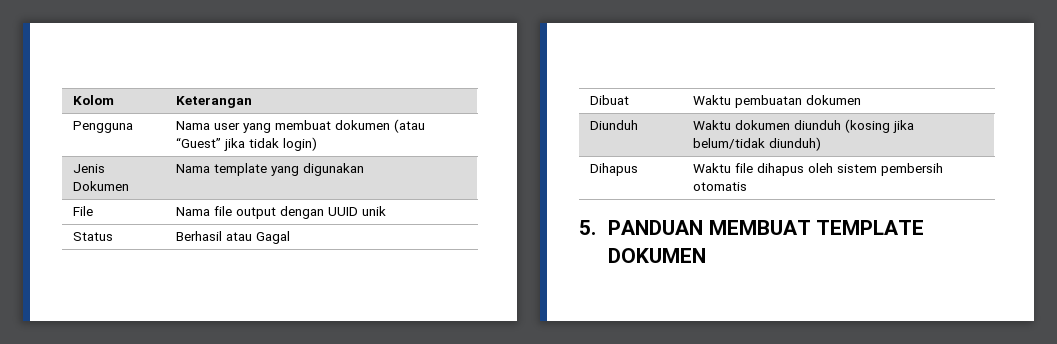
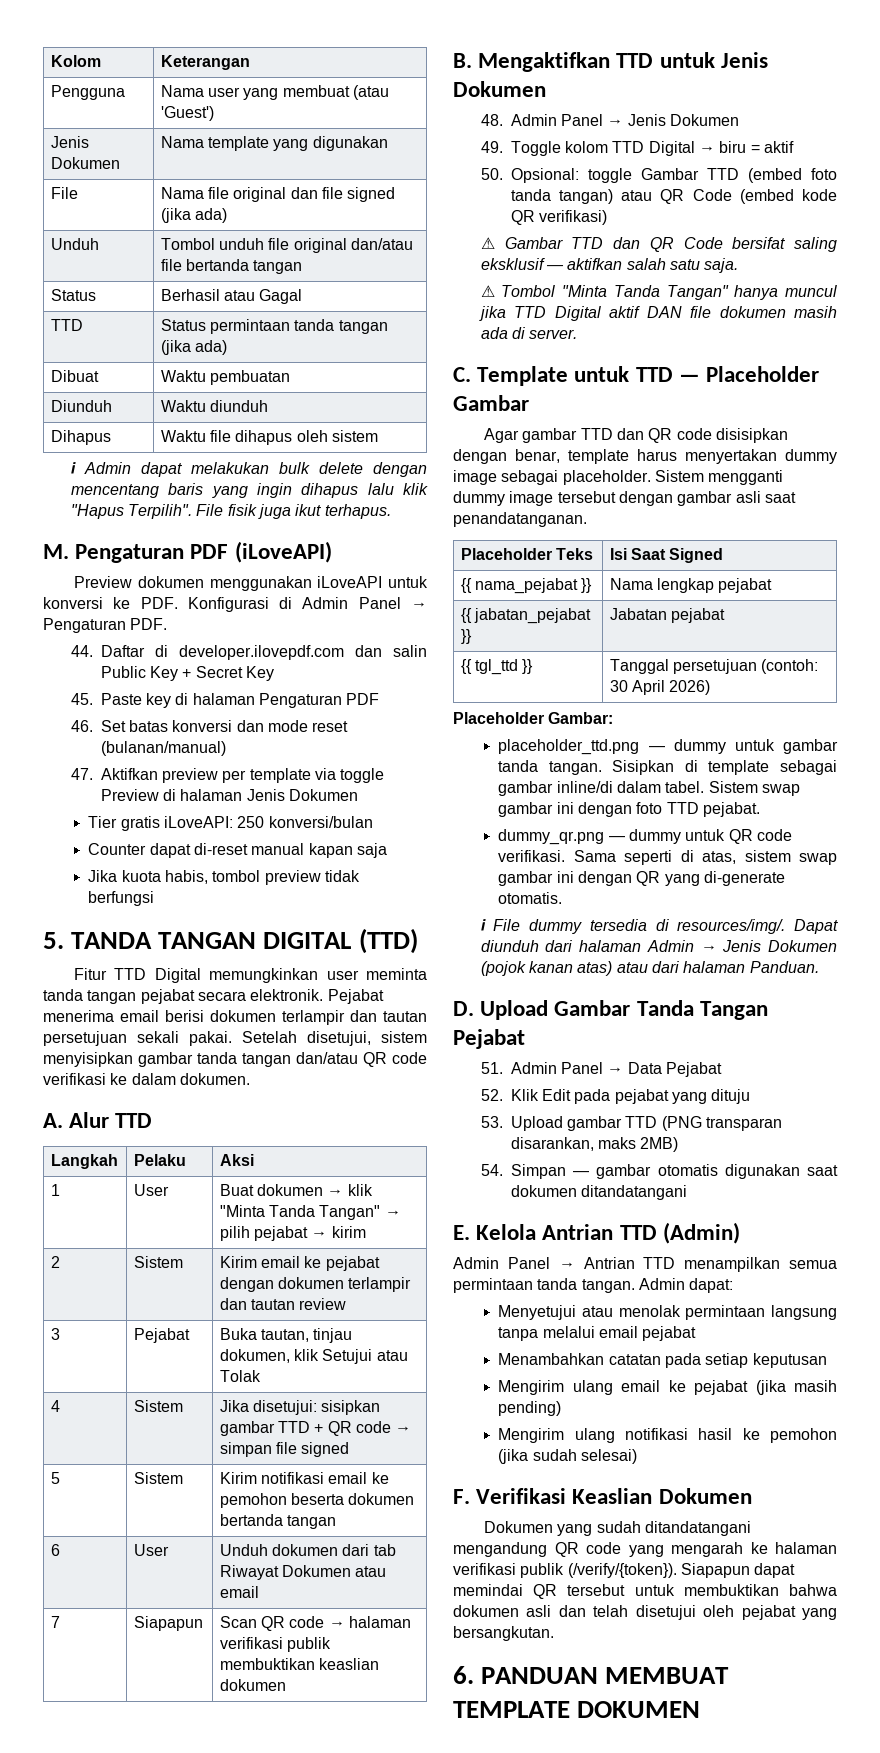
- Pengguna | Nama user yang membuat dokumen (atau “Guest” jika tidak login)
+ Pengguna | Nama user yang membuat (atau 'Guest')
- File | Nama file output dengan UUID unik
+ File | Nama file original dan file signed (jika ada)
+ Unduh | Tombol unduh file original dan/atau file bertanda tangan
  Status | Berhasil atau Gagal
+ TTD | Status permintaan tanda tangan (jika ada)
- Dibuat | Waktu pembuatan dokumen
+ Dibuat | Waktu pembuatan
- Diunduh | Waktu dokumen diunduh (kosing jika belum/tidak diunduh)
+ Diunduh | Waktu diunduh
- Dihapus | Waktu file dihapus oleh sistem pembersih otomatis
- 5. PANDUAN MEMBUAT TEMPLATE DOKUMEN
+ Dihapus | Waktu file dihapus oleh sistem
+ ℹ Admin dapat melakukan bulk delete dengan mencentang baris yang ingin dihapus lalu klik "Hapus Terpilih". File fisik juga ikut terhapus.
+ M. Pengaturan PDF (iLoveAPI)
+ Preview dokumen menggunakan iLoveAPI untuk konversi ke PDF. Konfigurasi di Admin Panel → Pengaturan PDF.
+ 44. Daftar di developer.ilovepdf.com dan salin Public Key + Secret Key
+ 45. Paste key di halaman Pengaturan PDF
+ 46. Set batas konversi dan mode reset (bulanan/manual)
+ 47. Aktifkan preview per template via toggle Preview di halaman Jenis Dokumen
+ Tier gratis iLoveAPI: 250 konversi/bulan
+ Counter dapat di-reset manual kapan saja
+ Jika kuota habis, tombol preview tidak berfungsi
+ 5. TANDA TANGAN DIGITAL (TTD)
+ Fitur TTD Digital memungkinkan user meminta tanda tangan pejabat secara elektronik. Pejabat menerima email berisi dokumen terlampir dan tautan persetujuan sekali pakai. Setelah disetujui, sistem menyisipkan gambar tanda tangan dan/atau QR code verifikasi ke dalam dokumen.
+ A. Alur TTD
+ Langkah | Pelaku | Aksi
+ 1 | User | Buat dokumen → klik "Minta Tanda Tangan" → pilih pejabat → kirim
+ 2 | Sistem | Kirim email ke pejabat dengan dokumen terlampir dan tautan review
+ 3 | Pejabat | Buka tautan, tinjau dokumen, klik Setujui atau Tolak
+ 4 | Sistem | Jika disetujui: sisipkan gambar TTD + QR code → simpan file signed
+ 5 | Sistem | Kirim notifikasi email ke pemohon beserta dokumen bertanda tangan
+ 6 | User | Unduh dokumen dari tab Riwayat Dokumen atau email
+ 7 | Siapapun | Scan QR code → halaman verifikasi publik membuktikan keaslian dokumen
+ B. Mengaktifkan TTD untuk Jenis Dokumen
+ 48. Admin Panel → Jenis Dokumen
+ 49. Toggle kolom TTD Digital → biru = aktif
+ 50. Opsional: toggle Gambar TTD (embed foto tanda tangan) atau QR Code (embed kode QR verifikasi)
+ ⚠ Gambar TTD dan QR Code bersifat saling eksklusif — aktifkan salah satu saja.
+ ⚠ Tombol "Minta Tanda Tangan" hanya muncul jika TTD Digital aktif DAN file dokumen masih ada di server.
+ C. Template untuk TTD — Placeholder Gambar
+ Agar gambar TTD dan QR code disisipkan dengan benar, template harus menyertakan dummy image sebagai placeholder. Sistem mengganti dummy image tersebut dengan gambar asli saat penandatanganan.
+ Placeholder Teks | Isi Saat Signed
+ {{ nama_pejabat }} | Nama lengkap pejabat
+ {{ jabatan_pejabat }} | Jabatan pejabat
+ {{ tgl_ttd }} | Tanggal persetujuan (contoh: 30 April 2026)
+ Placeholder Gambar:
+ placeholder_ttd.png — dummy untuk gambar tanda tangan. Sisipkan di template sebagai gambar inline/di dalam tabel. Sistem swap gambar ini dengan foto TTD pejabat.
+ dummy_qr.png — dummy untuk QR code verifikasi. Sama seperti di atas, sistem swap gambar ini dengan QR yang di-generate otomatis.
+ ℹ File dummy tersedia di resources/img/. Dapat diunduh dari halaman Admin → Jenis Dokumen (pojok kanan atas) atau dari halaman Panduan.
+ D. Upload Gambar Tanda Tangan Pejabat
+ 51. Admin Panel → Data Pejabat
+ 52. Klik Edit pada pejabat yang dituju
+ 53. Upload gambar TTD (PNG transparan disarankan, maks 2MB)
+ 54. Simpan — gambar otomatis digunakan saat dokumen ditandatangani
+ E. Kelola Antrian TTD (Admin)
+ Admin Panel → Antrian TTD menampilkan semua permintaan tanda tangan. Admin dapat:
+ Menyetujui atau menolak permintaan langsung tanpa melalui email pejabat
+ Menambahkan catatan pada setiap keputusan
+ Mengirim ulang email ke pejabat (jika masih pending)
+ Mengirim ulang notifikasi hasil ke pemohon (jika sudah selesai)
+ F. Verifikasi Keaslian Dokumen
+ Dokumen yang sudah ditandatangani mengandung QR code yang mengarah ke halaman verifikasi publik (/verify/{token}). Siapapun dapat memindai QR tersebut untuk membuktikan bahwa dokumen asli dan telah disetujui oleh pejabat yang bersangkutan.
+ 6. PANDUAN MEMBUAT TEMPLATE DOKUMEN

